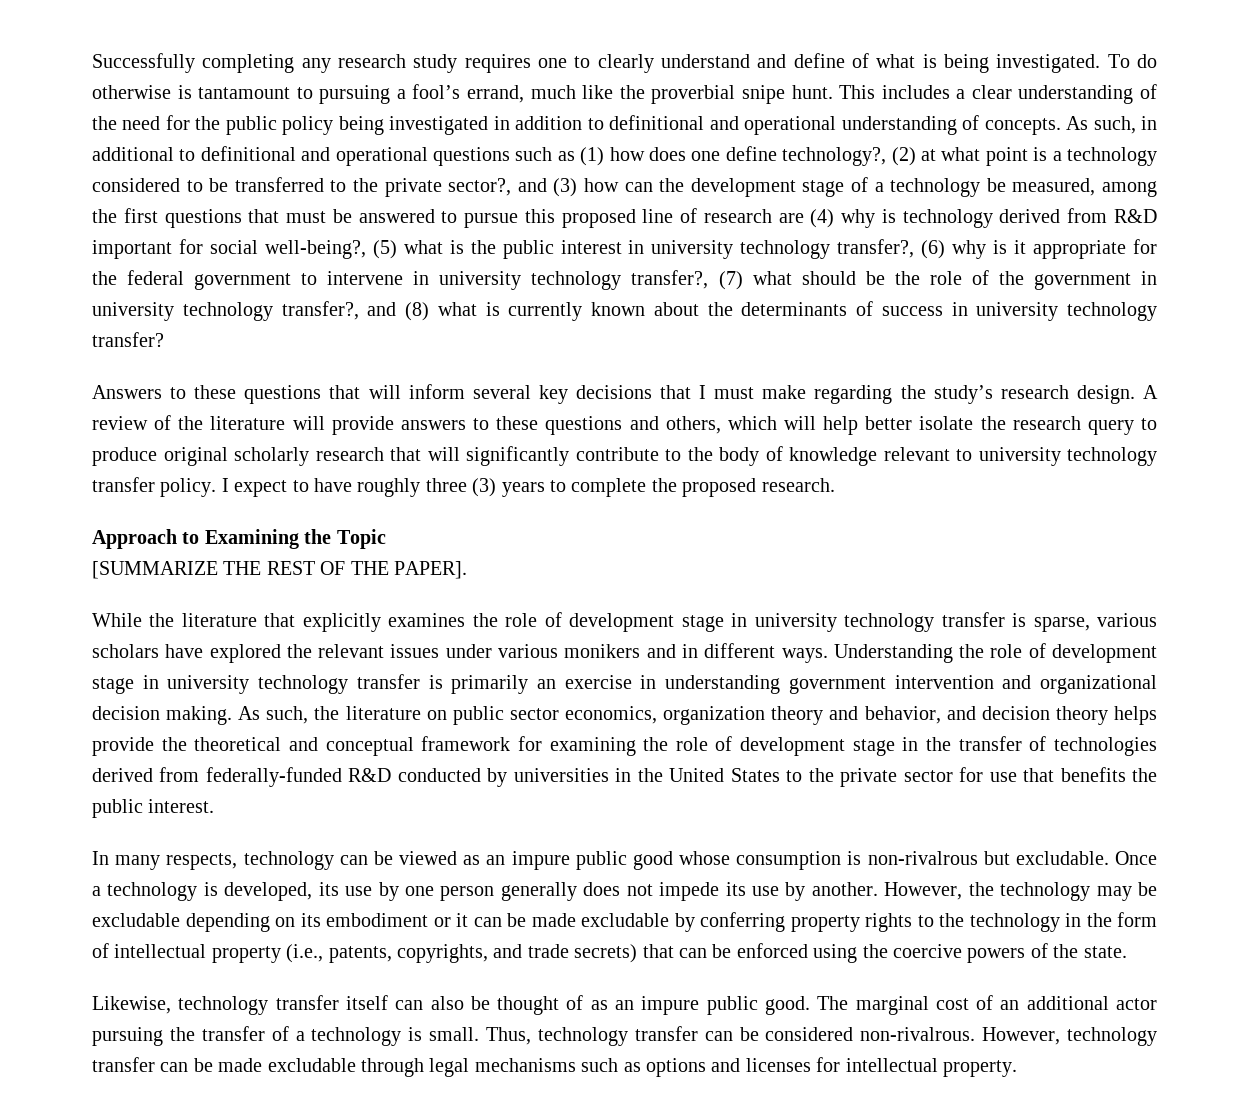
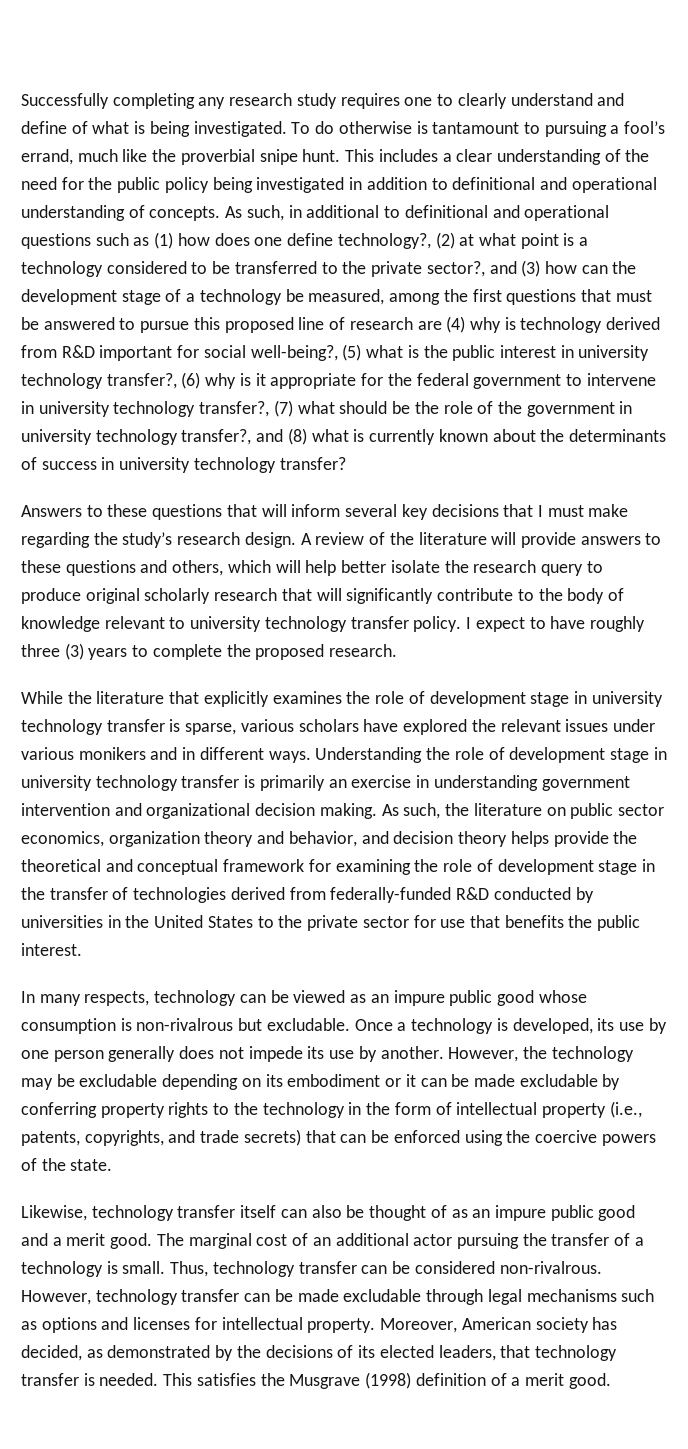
- Approach to Examining the Topic
- [SUMMARIZE THE REST OF THE PAPER].
- Likewise, technology transfer itself can also be thought of as an impure public good.
+ Likewise, technology transfer itself can also be thought of as an impure public good and a merit good.
+ Moreover, American society has decided, as demonstrated by the decisions of its elected leaders, that technology transfer is needed. This satisfies the Musgrave (1998) definition of a merit good.

